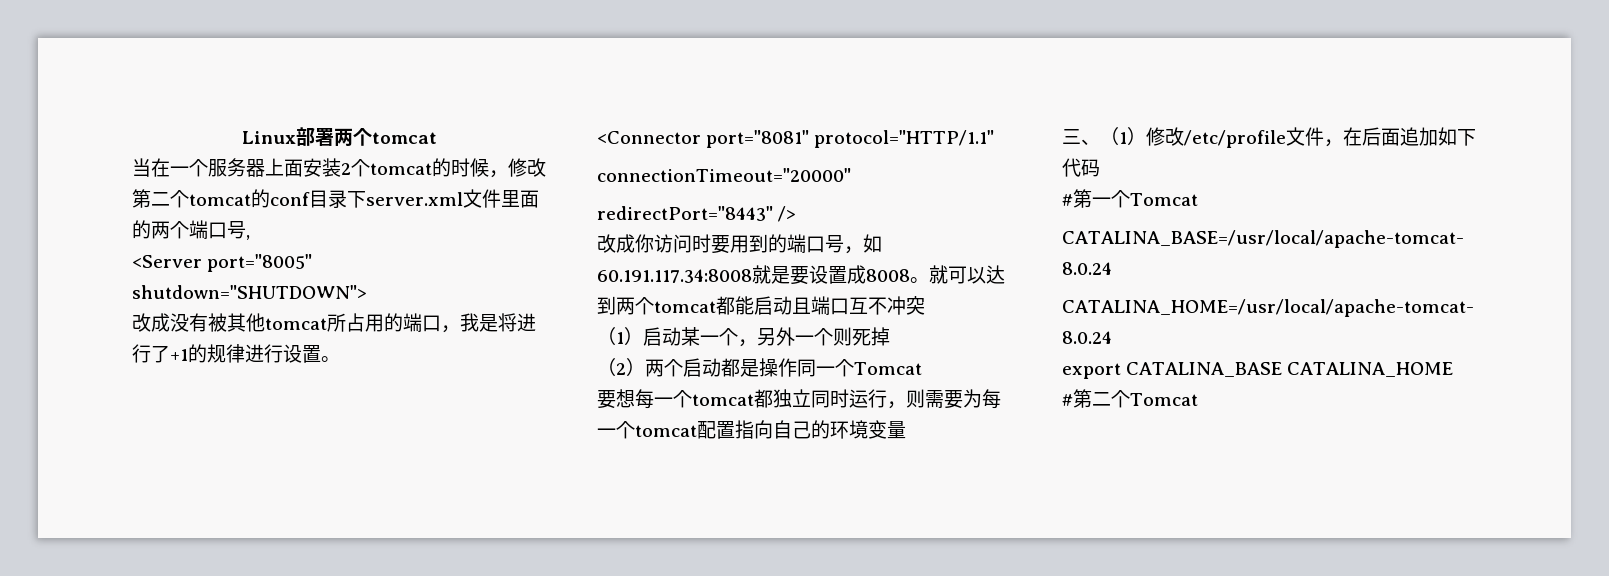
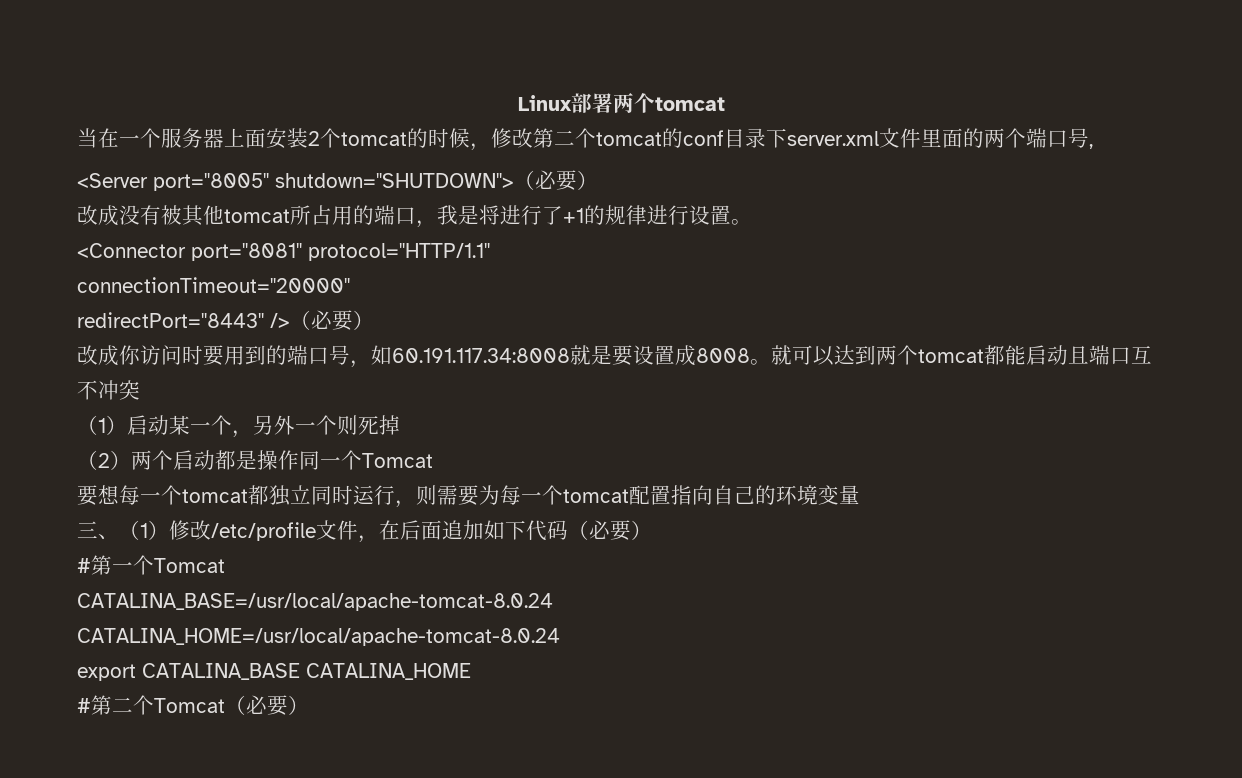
- <Server port="8005" shutdown="SHUTDOWN">
+ <Server port="8005" shutdown="SHUTDOWN">（必要）
- redirectPort="8443" />
+ redirectPort="8443" />（必要）
- 三、（1）修改/etc/profile文件，在后面追加如下代码
+ 三、（1）修改/etc/profile文件，在后面追加如下代码（必要）
- #第二个Tomcat
+ #第二个Tomcat（必要）

